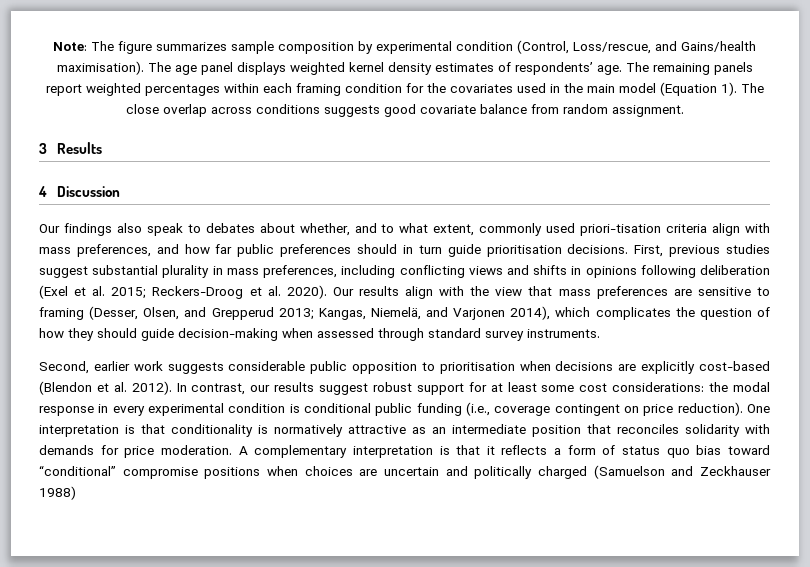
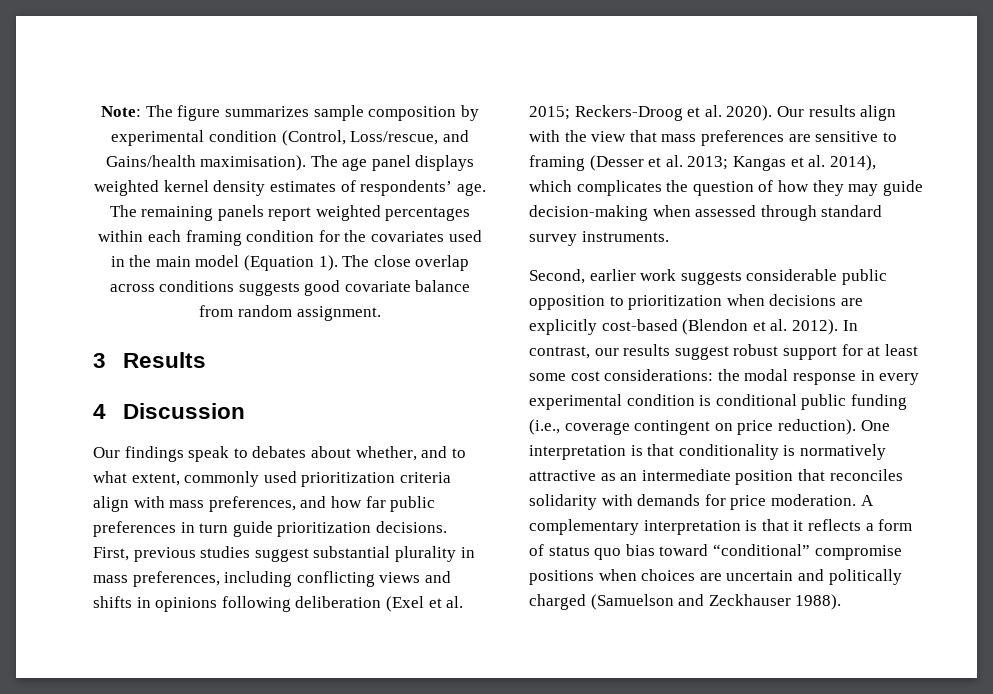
- Our findings also speak to debates about whether, and to what extent, commonly used priori-tisation criteria align with mass preferences, and how far public preferences should in turn guide prioritisation decisions.
+ Our findings speak to debates about whether, and to what extent, commonly used prioritization criteria align with mass preferences, and how far public preferences in turn guide prioritization decisions.
- Our results align with the view that mass preferences are sensitive to framing (Desser, Olsen, and Grepperud 2013; Kangas, Niemelä, and Varjonen 2014), which complicates the question of how they should guide decision-making when assessed through standard survey instruments.
+ Our results align with the view that mass preferences are sensitive to framing (Desser et al. 2013; Kangas et al. 2014), which complicates the question of how they may guide decision-making when assessed through standard survey instruments.
- Second, earlier work suggests considerable public opposition to prioritisation when decisions are explicitly cost-based (Blendon et al. 2012).
+ Second, earlier work suggests considerable public opposition to prioritization when decisions are explicitly cost-based (Blendon et al. 2012).
- A complementary interpretation is that it reflects a form of status quo bias toward “conditional” compromise positions when choices are uncertain and politically charged (Samuelson and Zeckhauser 1988)
+ A complementary interpretation is that it reflects a form of status quo bias toward “conditional” compromise positions when choices are uncertain and politically charged (Samuelson and Zeckhauser 1988).

